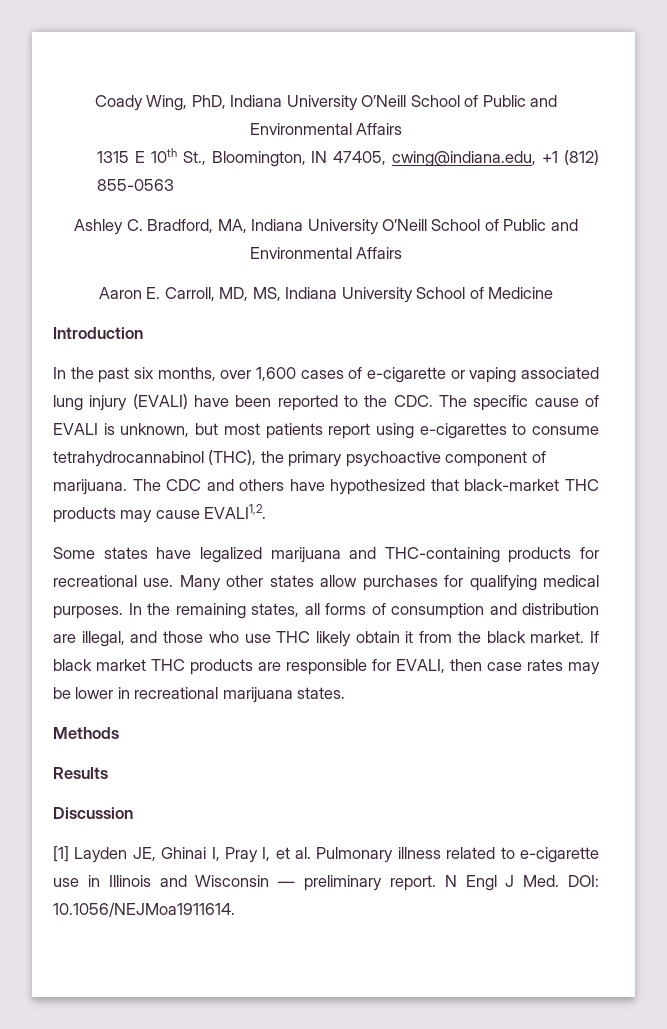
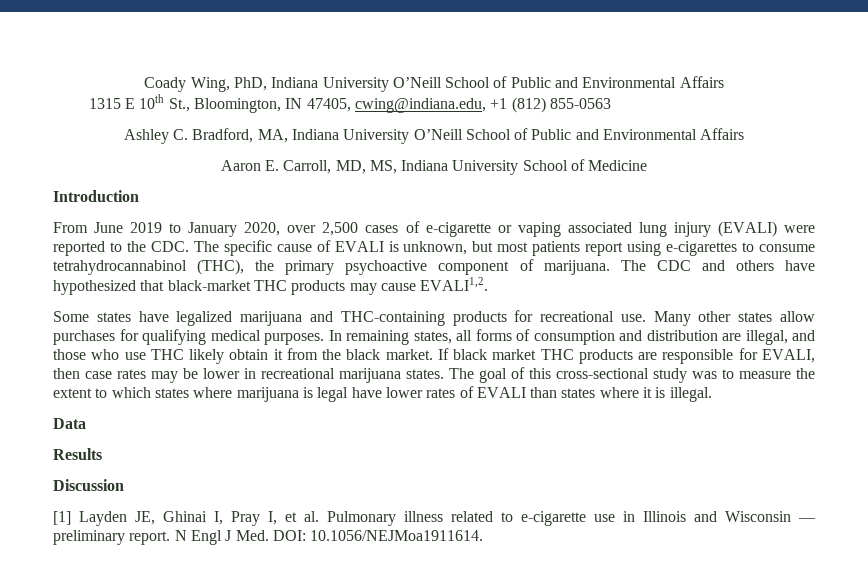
- In the past six months, over 1,600 cases of e-cigarette or vaping associated lung injury (EVALI) have been reported to the CDC. The specific cause of EVALI is unknown, but most patients report using e-cigarettes to consume tetrahydrocannabinol (THC), the primary psychoactive component of marijuana.
+ From June 2019 to January 2020, over 2,500 cases of e-cigarette or vaping associated lung injury (EVALI) were reported to the CDC. The specific cause of EVALI is unknown, but most patients report using e-cigarettes to consume tetrahydrocannabinol (THC), the primary psychoactive component of marijuana.
- In the remaining states, all forms of consumption and distribution are illegal, and those who use THC likely obtain it from the black market.
+ In remaining states, all forms of consumption and distribution are illegal, and those who use THC likely obtain it from the black market.
- If black market THC products are responsible for EVALI, then case rates may be lower in recreational marijuana states.
- Methods
+ If black market THC products are responsible for EVALI, then case rates may be lower in recreational marijuana states. The goal of this cross-sectional study was to measure the extent to which states where marijuana is legal have lower rates of EVALI than states where it is illegal.
+ Data

